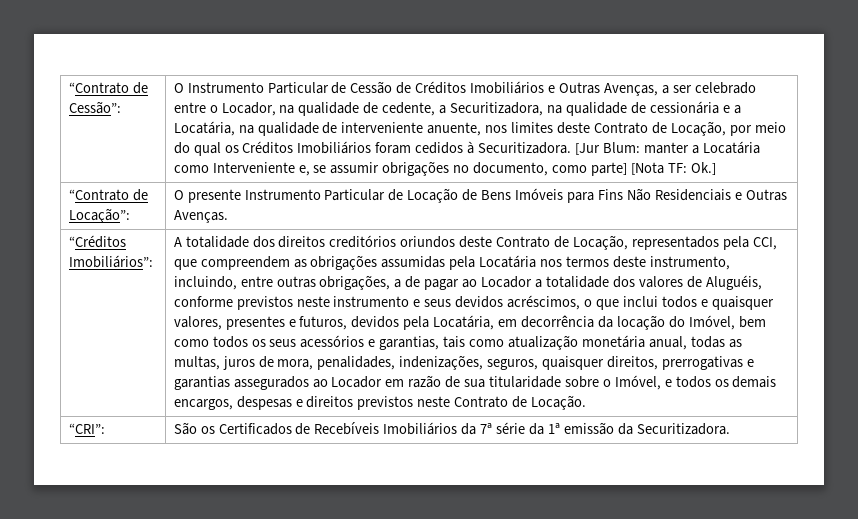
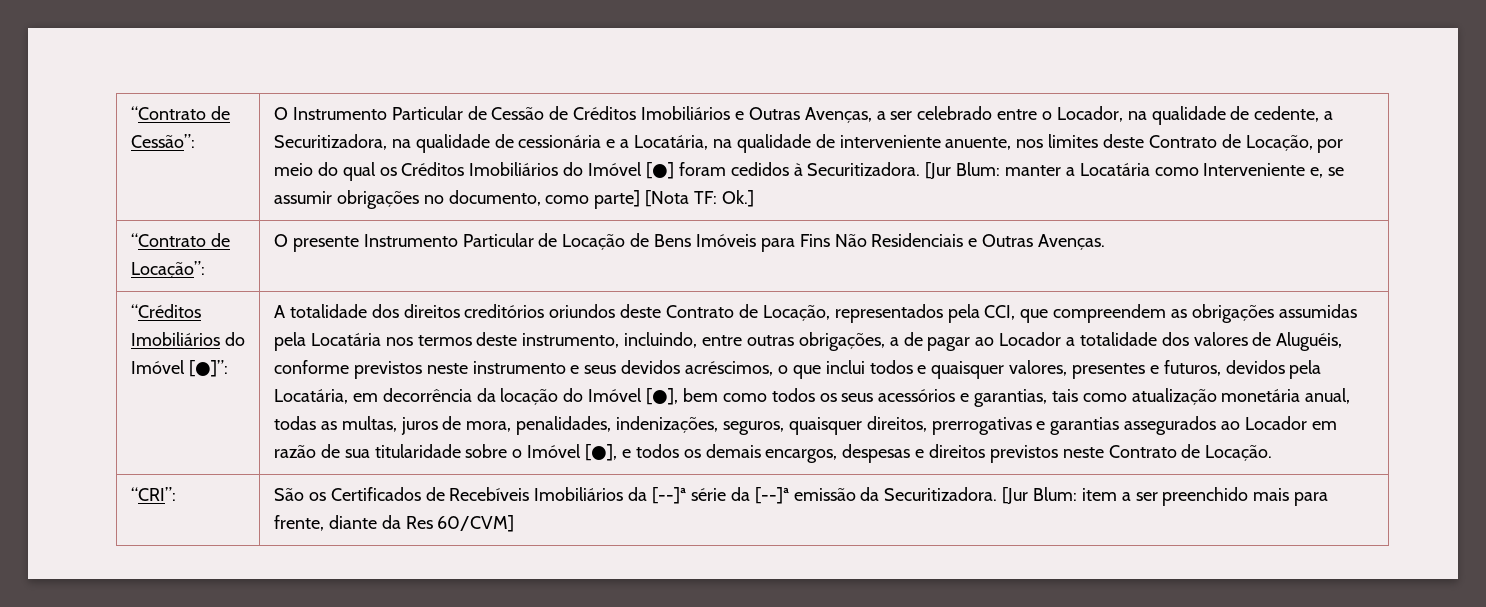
- O Instrumento Particular de Cessão de Créditos Imobiliários e Outras Avenças, a ser celebrado entre o Locador, na qualidade de cedente, a Securitizadora, na qualidade de cessionária e a Locatária, na qualidade de interveniente anuente, nos limites deste Contrato de Locação, por meio do qual os Créditos Imobiliários foram cedidos à Securitizadora.
+ O Instrumento Particular de Cessão de Créditos Imobiliários e Outras Avenças, a ser celebrado entre o Locador, na qualidade de cedente, a Securitizadora, na qualidade de cessionária e a Locatária, na qualidade de interveniente anuente, nos limites deste Contrato de Locação, por meio do qual os Créditos Imobiliários do Imóvel [●] foram cedidos à Securitizadora.
- “Créditos Imobiliários”:
+ “Créditos Imobiliários do Imóvel [●]”:
- A totalidade dos direitos creditórios oriundos deste Contrato de Locação, representados pela CCI, que compreendem as obrigações assumidas pela Locatária nos termos deste instrumento, incluindo, entre outras obrigações, a de pagar ao Locador a totalidade dos valores de Aluguéis, conforme previstos neste instrumento e seus devidos acréscimos, o que inclui todos e quaisquer valores, presentes e futuros, devidos pela Locatária, em decorrência da locação do Imóvel, bem como todos os seus acessórios e garantias, tais como atualização monetária anual, todas as multas, juros de mora, penalidades, indenizações, seguros, quaisquer direitos, prerrogativas e garantias assegurados ao Locador em razão de sua titularidade sobre o Imóvel, e todos os demais encargos, despesas e direitos previstos neste Contrato de Locação.
+ A totalidade dos direitos creditórios oriundos deste Contrato de Locação, representados pela CCI, que compreendem as obrigações assumidas pela Locatária nos termos deste instrumento, incluindo, entre outras obrigações, a de pagar ao Locador a totalidade dos valores de Aluguéis, conforme previstos neste instrumento e seus devidos acréscimos, o que inclui todos e quaisquer valores, presentes e futuros, devidos pela Locatária, em decorrência da locação do Imóvel [●], bem como todos os seus acessórios e garantias, tais como atualização monetária anual, todas as multas, juros de mora, penalidades, indenizações, seguros, quaisquer direitos, prerrogativas e garantias assegurados ao Locador em razão de sua titularidade sobre o Imóvel [●], e todos os demais encargos, despesas e direitos previstos neste Contrato de Locação.
- “CRI”: | São os Certificados de Recebíveis Imobiliários da 7ª série da 1ª emissão da Securitizadora.
+ “CRI”: | São os Certificados de Recebíveis Imobiliários da [--]ª série da [--]ª emissão da Securitizadora. [Jur Blum: item a ser preenchido mais para frente, diante da Res 60/CVM]

